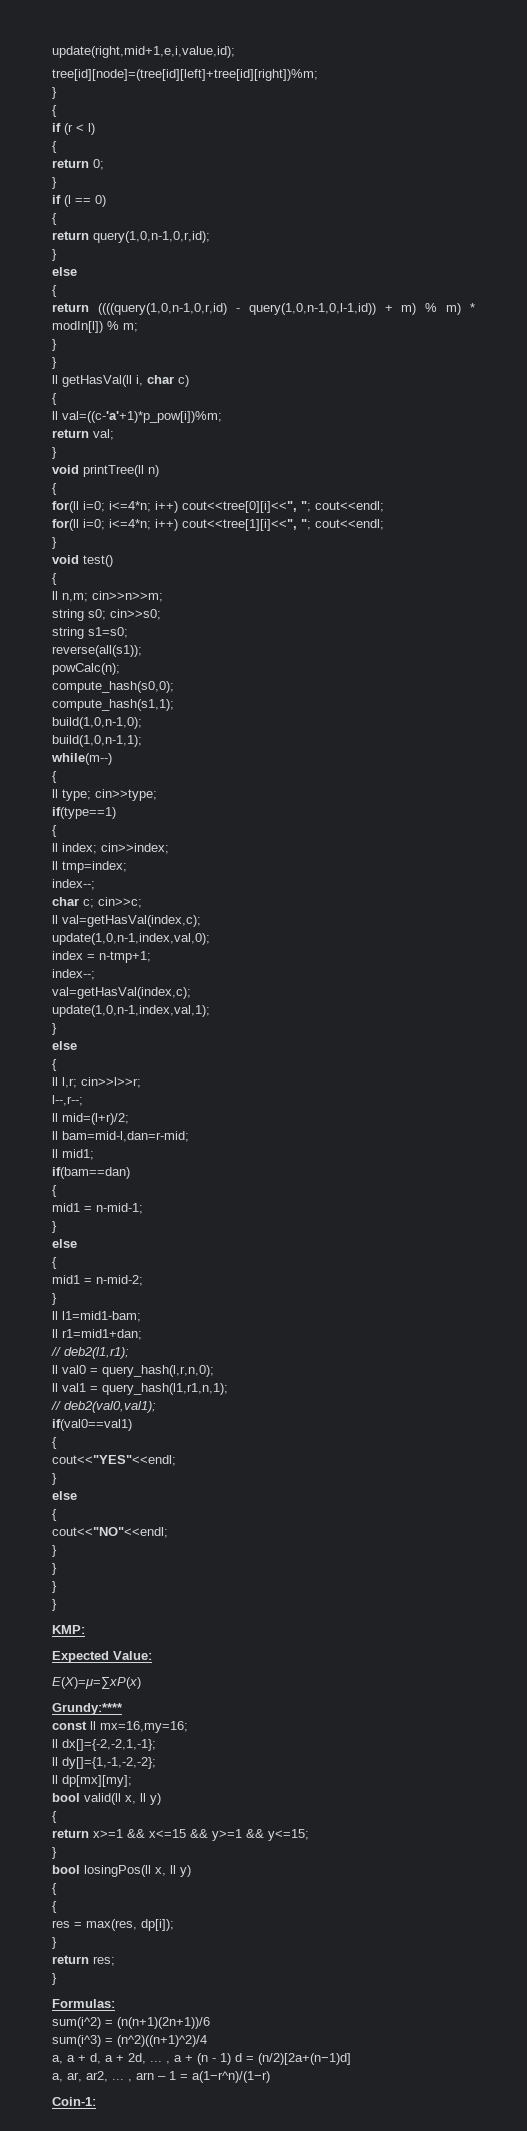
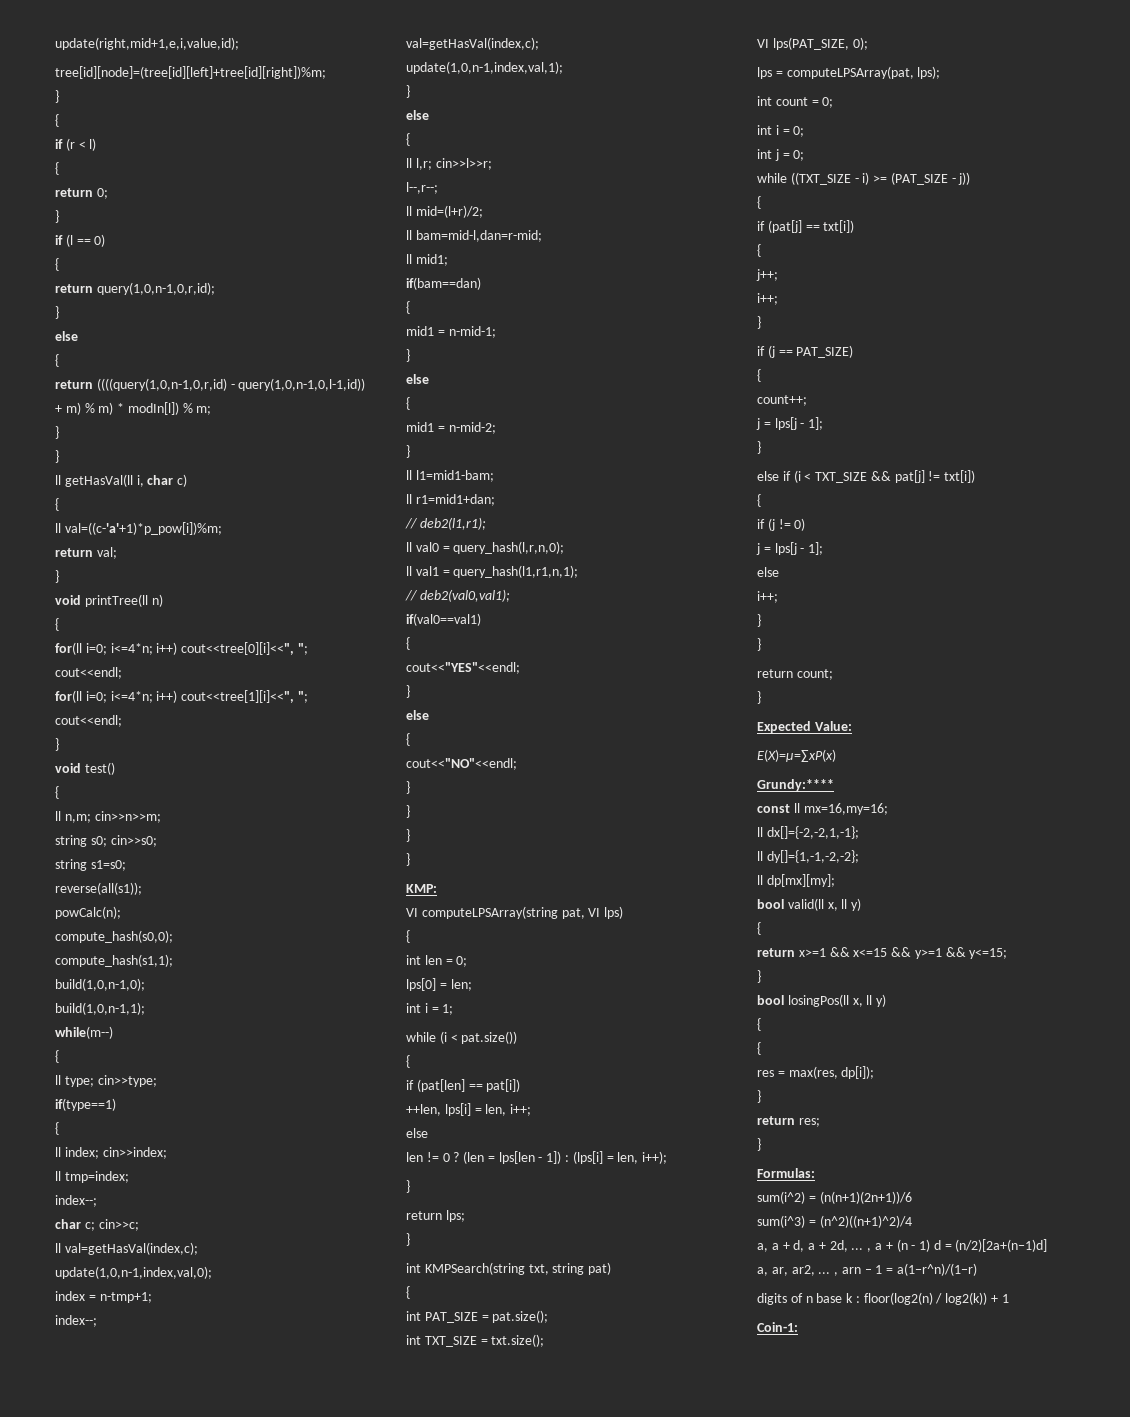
+ VI computeLPSArray(string pat, VI lps)
+ {
+ int len = 0;
+ lps[0] = len;
+ int i = 1;
+ while (i < pat.size())
+ {
+ if (pat[len] == pat[i])
+ ++len, lps[i] = len, i++;
+ else
+ len != 0 ? (len = lps[len - 1]) : (lps[i] = len, i++);
+ }
+ return lps;
+ }
+ int KMPSearch(string txt, string pat)
+ {
+ int PAT_SIZE = pat.size();
+ int TXT_SIZE = txt.size();
+ VI lps(PAT_SIZE, 0);
+ lps = computeLPSArray(pat, lps);
+ int count = 0;
+ int i = 0;
+ int j = 0;
+ while ((TXT_SIZE - i) >= (PAT_SIZE - j))
+ {
+ if (pat[j] == txt[i])
+ {
+ j++;
+ i++;
+ }
+ if (j == PAT_SIZE)
+ {
+ count++;
+ j = lps[j - 1];
+ }
+ else if (i < TXT_SIZE && pat[j] != txt[i])
+ {
+ if (j != 0)
+ j = lps[j - 1];
+ else
+ i++;
+ }
+ }
+ return count;
+ }
+ digits of n base k : floor(log2(n) / log2(k)) + 1

